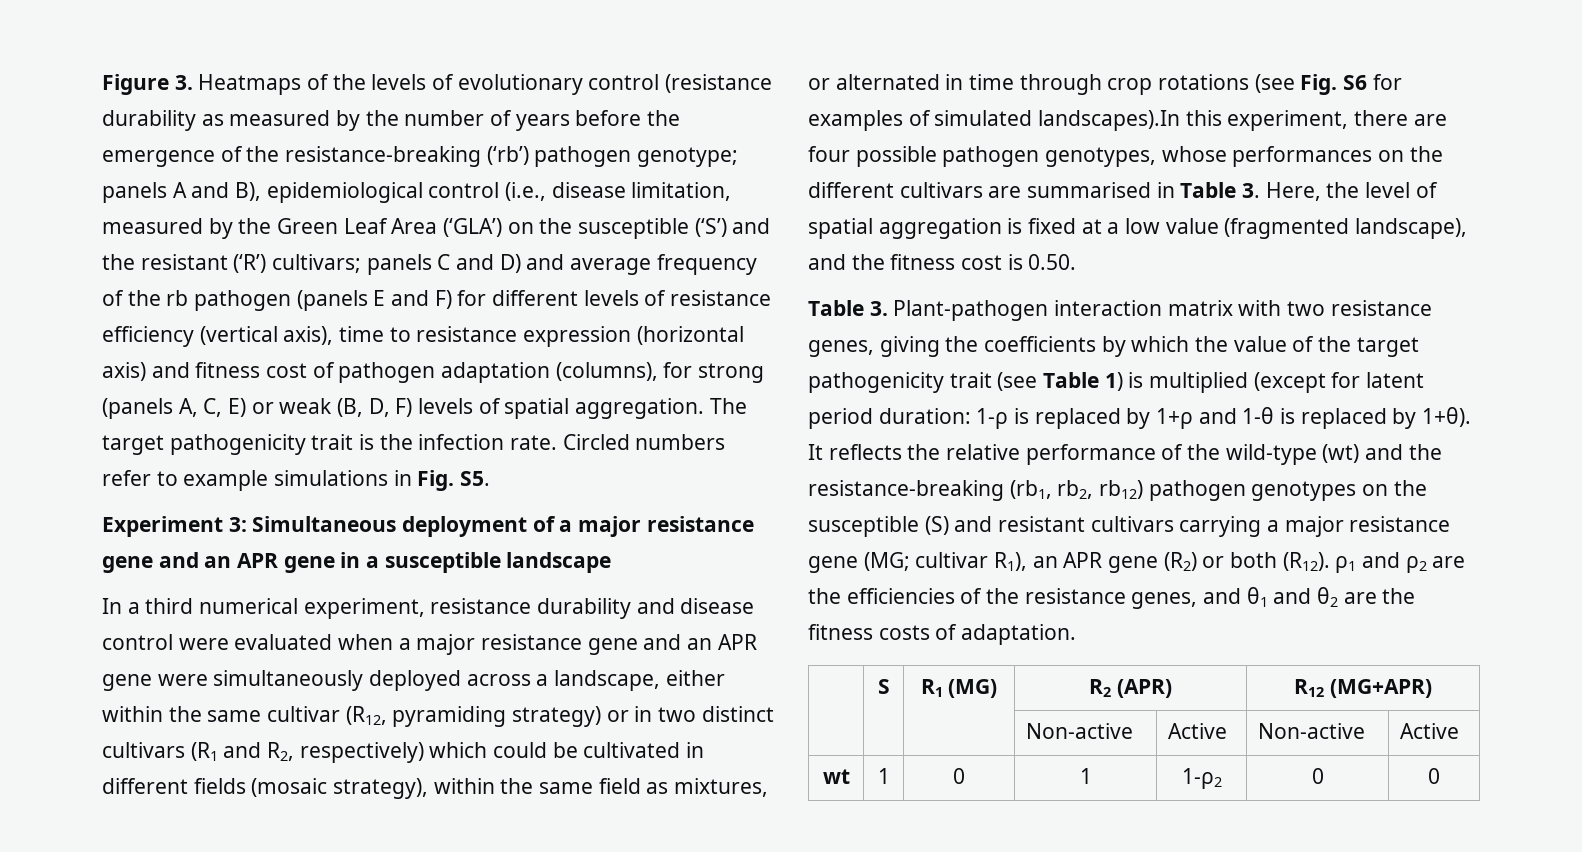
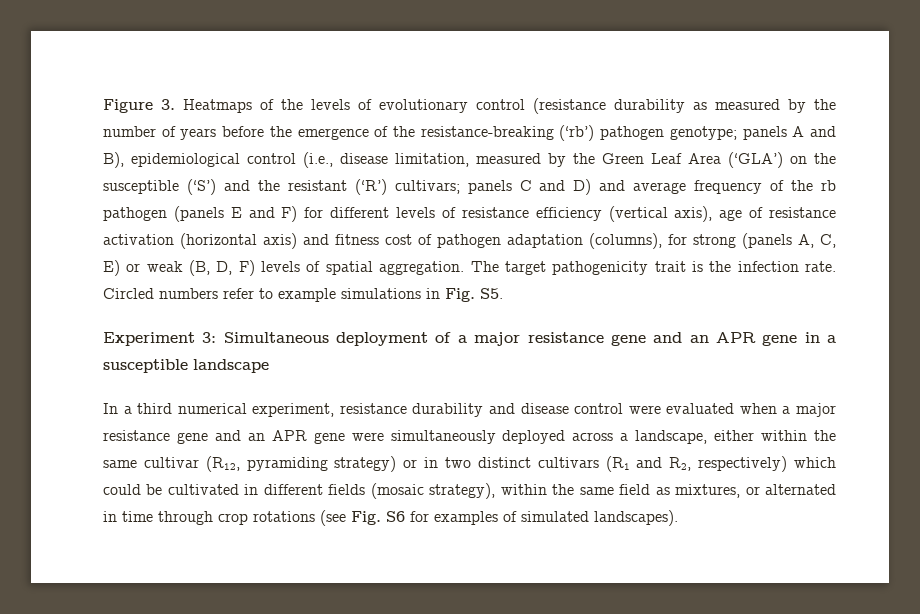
- panels C and D) and average frequency of the rb pathogen (panels E and F) for different levels of resistance efficiency (vertical axis), time to resistance expression (horizontal axis) and fitness cost of pathogen adaptation (columns), for strong (panels A, C, E) or weak (B, D, F) levels of spatial aggregation.
+ panels C and D) and average frequency of the rb pathogen (panels E and F) for different levels of resistance efficiency (vertical axis), age of resistance activation (horizontal axis) and fitness cost of pathogen adaptation (columns), for strong (panels A, C, E) or weak (B, D, F) levels of spatial aggregation.
- In a third numerical experiment, resistance durability and disease control were evaluated when a major resistance gene and an APR gene were simultaneously deployed across a landscape, either within the same cultivar (R12, pyramiding strategy) or in two distinct cultivars (R1 and R2, respectively) which could be cultivated in different fields (mosaic strategy), within the same field as mixtures, or alternated in time through crop rotations (see Fig. S6 for examples of simulated landscapes).In this experiment, there are four possible pathogen genotypes, whose performances on the different cultivars are summarised in Table 3. Here, the level of spatial aggregation is fixed at a low value (fragmented landscape), and the fitness cost is 0.50.
- Table 3. Plant-pathogen interaction matrix with two resistance genes, giving the coefficients by which the value of the target pathogenicity trait (see Table 1) is multiplied (except for latent period duration: 1-ρ is replaced by 1+ρ and 1-θ is replaced by 1+θ). It reflects the relative performance of the wild-type (wt) and the resistance-breaking (rb1, rb2, rb12) pathogen genotypes on the susceptible (S) and resistant cultivars carrying a major resistance gene (MG; cultivar R1), an APR gene (R2) or both (R12). ρ1 and ρ2 are the efficiencies of the resistance genes, and θ1 and θ2 are the fitness costs of adaptation.
- | S | R1 (MG) | R2 (APR) | R12 (MG+APR)
- | | | Non-active | Active | Non-active | Active
- wt | 1 | 0 | 1 | 1-ρ2 | 0 | 0
+ In a third numerical experiment, resistance durability and disease control were evaluated when a major resistance gene and an APR gene were simultaneously deployed across a landscape, either within the same cultivar (R12, pyramiding strategy) or in two distinct cultivars (R1 and R2, respectively) which could be cultivated in different fields (mosaic strategy), within the same field as mixtures, or alternated in time through crop rotations (see Fig. S6 for examples of simulated landscapes).

